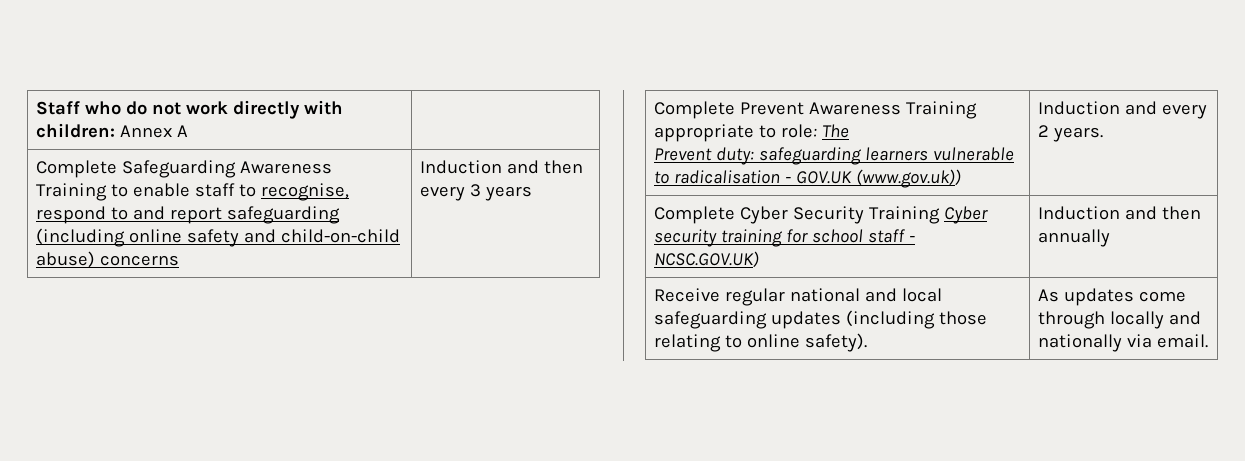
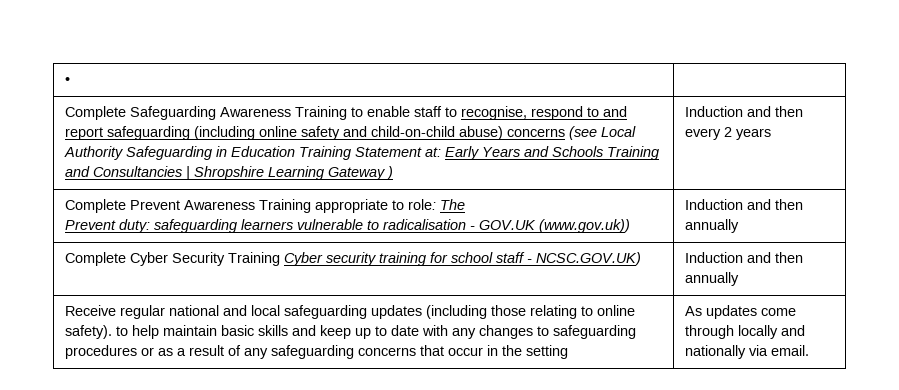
- Staff who do not work directly with children: Annex A |
+ • |
- Complete Safeguarding Awareness Training to enable staff to recognise, respond to and report safeguarding (including online safety and child-on-child abuse) concerns
+ Complete Safeguarding Awareness Training to enable staff to recognise, respond to and report safeguarding (including online safety and child-on-child abuse) concerns (see Local Authority Safeguarding in Education Training Statement at: Early Years and Schools Training and Consultancies | Shropshire Learning Gateway )
- Induction and then every 3 years
+ Induction and then every 2 years
  Complete Prevent Awareness Training appropriate to role: The
- Prevent duty: safeguarding learners vulnerable to radicalisation - GOV.UK (www.gov.uk)) | Induction and every 2 years.
+ Prevent duty: safeguarding learners vulnerable to radicalisation - GOV.UK (www.gov.uk)) | Induction and then annually
- Receive regular national and local safeguarding updates (including those relating to online safety).
+ Receive regular national and local safeguarding updates (including those relating to online safety). to help maintain basic skills and keep up to date with any changes to safeguarding procedures or as a result of any safeguarding concerns that occur in the setting

